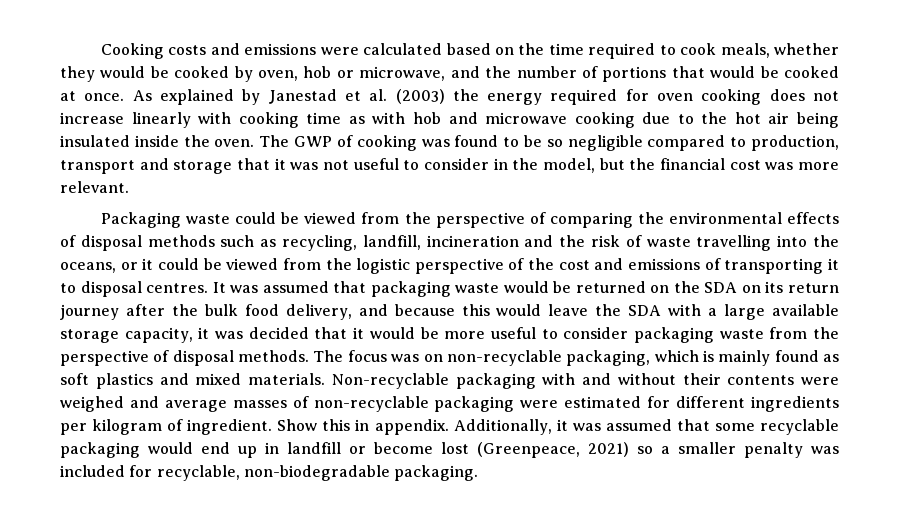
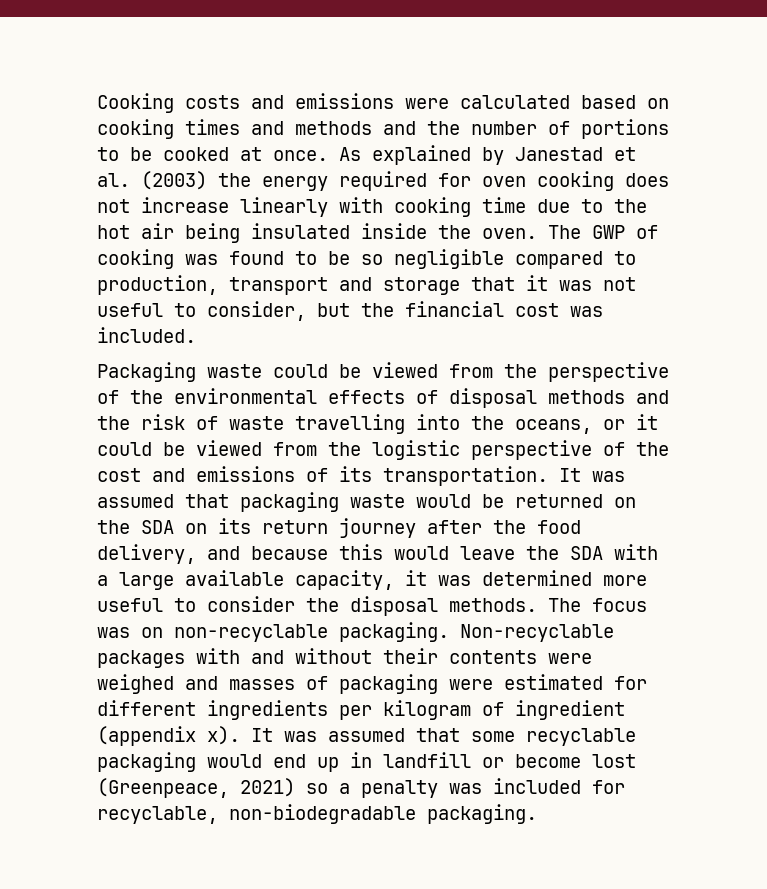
- Cooking costs and emissions were calculated based on the time required to cook meals, whether they would be cooked by oven, hob or microwave, and the number of portions that would be cooked at once.
+ Cooking costs and emissions were calculated based on cooking times and methods and the number of portions to be cooked at once.
- As explained by Janestad et al. (2003) the energy required for oven cooking does not increase linearly with cooking time as with hob and microwave cooking due to the hot air being insulated inside the oven.
+ As explained by Janestad et al. (2003) the energy required for oven cooking does not increase linearly with cooking time due to the hot air being insulated inside the oven.
- The GWP of cooking was found to be so negligible compared to production, transport and storage that it was not useful to consider in the model, but the financial cost was more relevant.
+ The GWP of cooking was found to be so negligible compared to production, transport and storage that it was not useful to consider, but the financial cost was included.
- Packaging waste could be viewed from the perspective of comparing the environmental effects of disposal methods such as recycling, landfill, incineration and the risk of waste travelling into the oceans, or it could be viewed from the logistic perspective of the cost and emissions of transporting it to disposal centres.
+ Packaging waste could be viewed from the perspective of the environmental effects of disposal methods and the risk of waste travelling into the oceans, or it could be viewed from the logistic perspective of the cost and emissions of its transportation.
- It was assumed that packaging waste would be returned on the SDA on its return journey after the bulk food delivery, and because this would leave the SDA with a large available storage capacity, it was decided that it would be more useful to consider packaging waste from the perspective of disposal methods.
+ It was assumed that packaging waste would be returned on the SDA on its return journey after the food delivery, and because this would leave the SDA with a large available capacity, it was determined more useful to consider the disposal methods.
- The focus was on non-recyclable packaging, which is mainly found as soft plastics and mixed materials. Non-recyclable packaging with and without their contents were weighed and average masses of non-recyclable packaging were estimated for different ingredients per kilogram of ingredient. Show this in appendix. Additionally, it was assumed that some recyclable packaging would end up in landfill or become lost (Greenpeace, 2021) so a smaller penalty was included for recyclable, non-biodegradable packaging.
+ The focus was on non-recyclable packaging. Non-recyclable packages with and without their contents were weighed and masses of packaging were estimated for different ingredients per kilogram of ingredient (appendix x). It was assumed that some recyclable packaging would end up in landfill or become lost (Greenpeace, 2021) so a penalty was included for recyclable, non-biodegradable packaging.

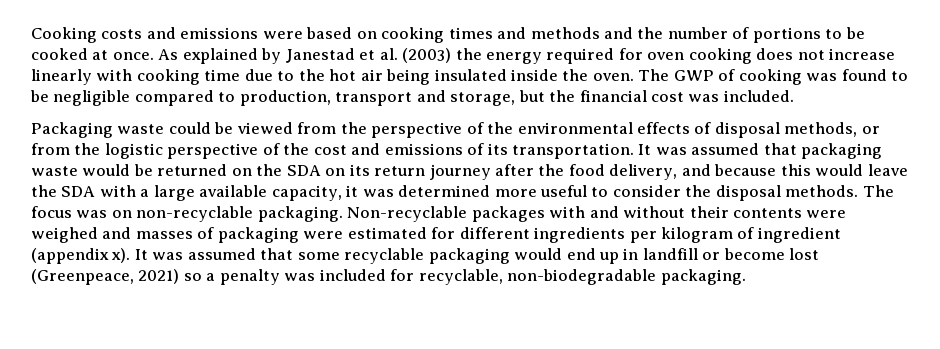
- Cooking costs and emissions were calculated based on cooking times and methods and the number of portions to be cooked at once.
+ Cooking costs and emissions were based on cooking times and methods and the number of portions to be cooked at once.
- The GWP of cooking was found to be so negligible compared to production, transport and storage that it was not useful to consider, but the financial cost was included.
+ The GWP of cooking was found to be negligible compared to production, transport and storage, but the financial cost was included.
- Packaging waste could be viewed from the perspective of the environmental effects of disposal methods and the risk of waste travelling into the oceans, or it could be viewed from the logistic perspective of the cost and emissions of its transportation.
+ Packaging waste could be viewed from the perspective of the environmental effects of disposal methods, or from the logistic perspective of the cost and emissions of its transportation.

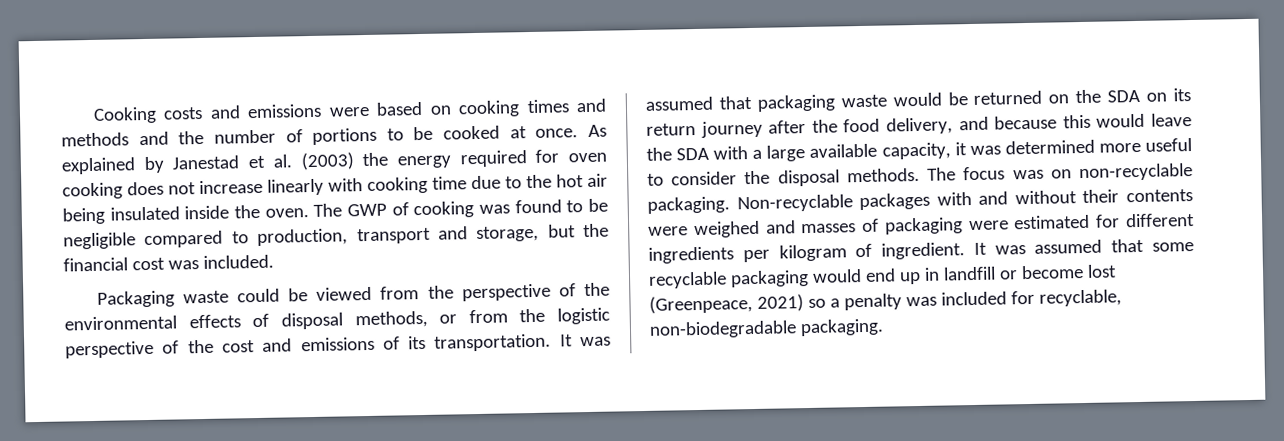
- Non-recyclable packages with and without their contents were weighed and masses of packaging were estimated for different ingredients per kilogram of ingredient (appendix x).
+ Non-recyclable packages with and without their contents were weighed and masses of packaging were estimated for different ingredients per kilogram of ingredient.

